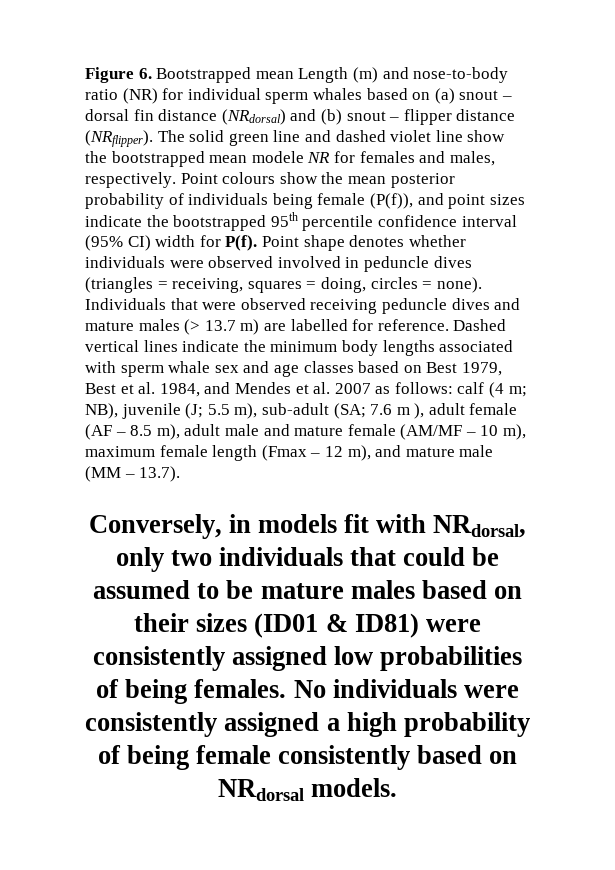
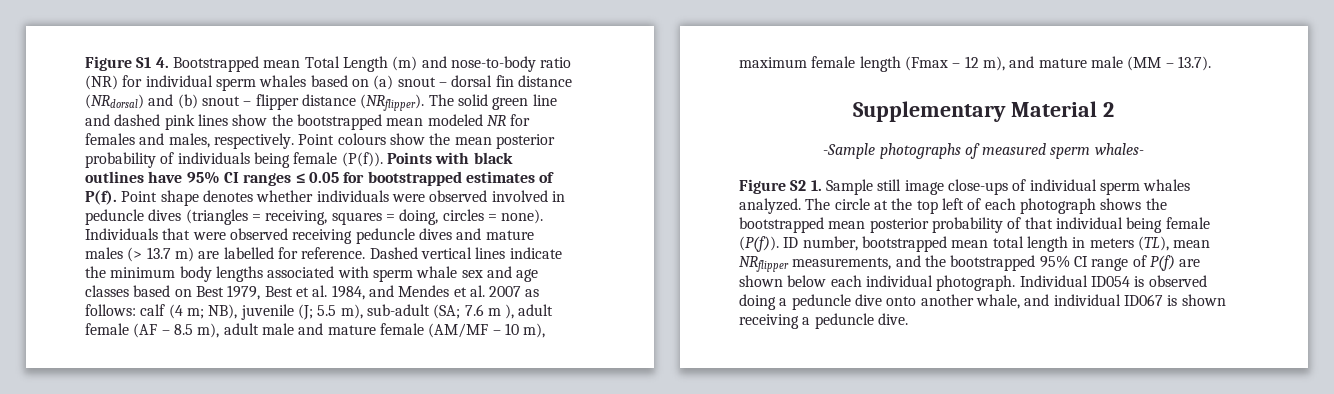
- Figure 6. Bootstrapped mean Length (m) and nose-to-body ratio (NR) for individual sperm whales based on (a) snout – dorsal fin distance (NRdorsal) and (b) snout – flipper distance (NRflipper).
+ Figure S1 4. Bootstrapped mean Total Length (m) and nose-to-body ratio (NR) for individual sperm whales based on (a) snout – dorsal fin distance (NRdorsal) and (b) snout – flipper distance (NRflipper).
- The solid green line and dashed violet line show the bootstrapped mean modele NR for females and males, respectively.
+ The solid green line and dashed pink lines show the bootstrapped mean modeled NR for females and males, respectively.
- Point colours show the mean posterior probability of individuals being female (P(f)), and point sizes indicate the bootstrapped 95th percentile confidence interval (95% CI) width for P(f).
+ Point colours show the mean posterior probability of individuals being female (P(f)). Points with black outlines have 95% CI ranges ≤ 0.05 for bootstrapped estimates of P(f).
- Conversely, in models fit with NRdorsal, only two individuals that could be assumed to be mature males based on their sizes (ID01 & ID81) were consistently assigned low probabilities of being females. No individuals were consistently assigned a high probability of being female consistently based on NRdorsal models.
+ Supplementary Material 2
+ -Sample photographs of measured sperm whales-
+ Figure S2 1. Sample still image close-ups of individual sperm whales analyzed. The circle at the top left of each photograph shows the bootstrapped mean posterior probability of that individual being female (P(f)). ID number, bootstrapped mean total length in meters (TL), mean NRflipper measurements, and the bootstrapped 95% CI range of P(f) are shown below each individual photograph. Individual ID054 is observed doing a peduncle dive onto another whale, and individual ID067 is shown receiving a peduncle dive.

